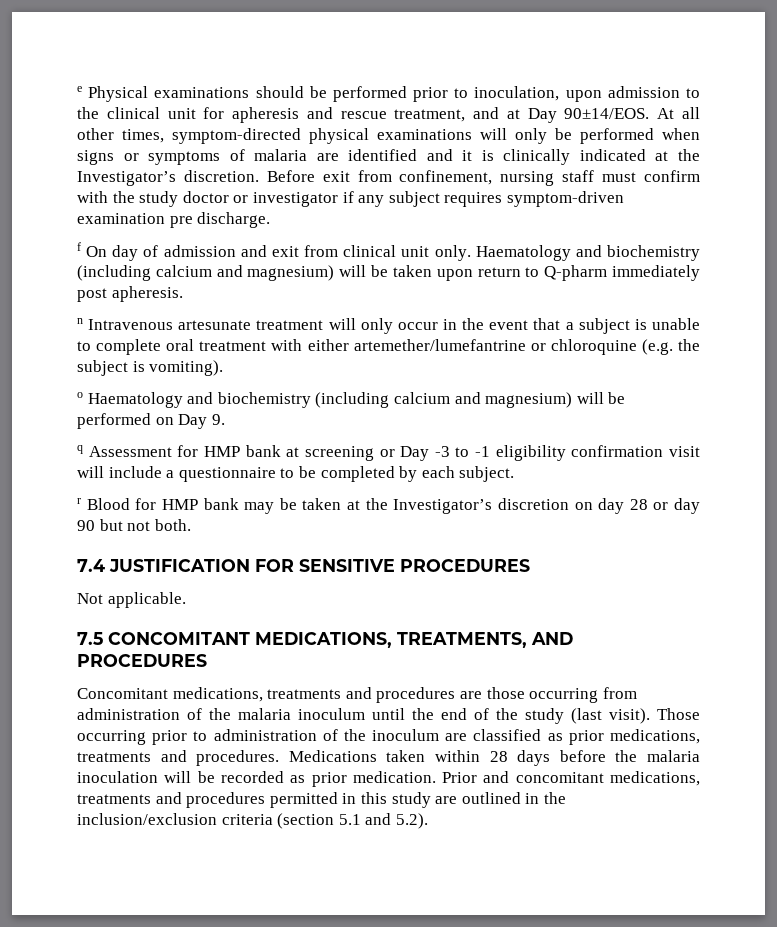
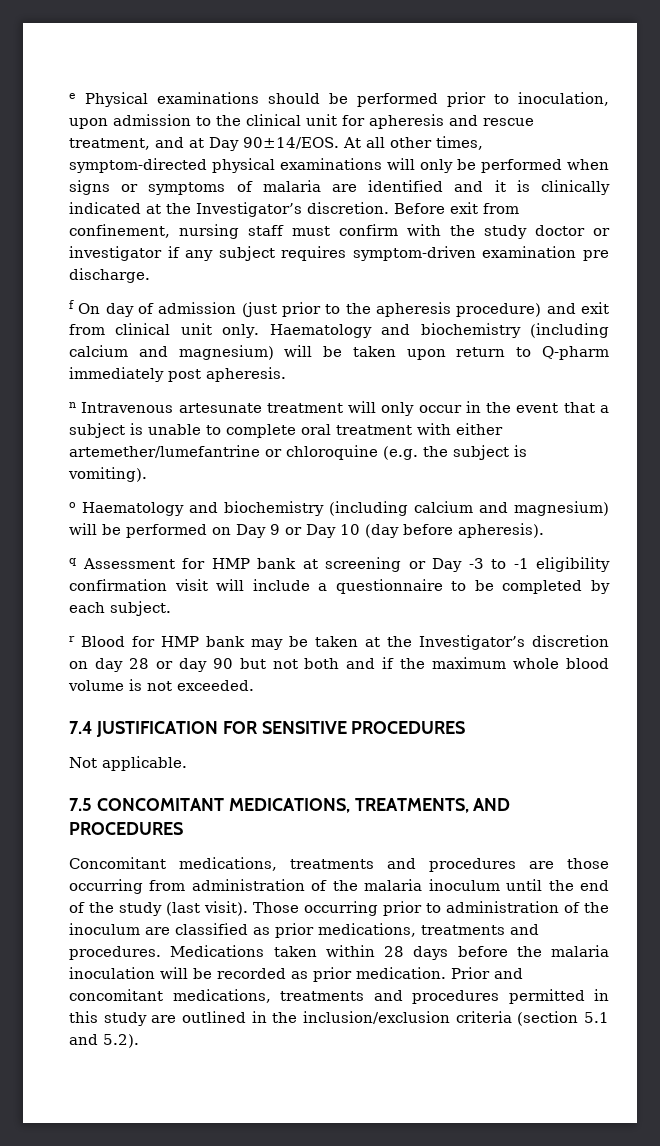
- f On day of admission and exit from clinical unit only.
+ f On day of admission (just prior to the apheresis procedure) and exit from clinical unit only.
- o Haematology and biochemistry (including calcium and magnesium) will be performed on Day 9.
+ o Haematology and biochemistry (including calcium and magnesium) will be performed on Day 9 or Day 10 (day before apheresis).
- r Blood for HMP bank may be taken at the Investigator’s discretion on day 28 or day 90 but not both.
+ r Blood for HMP bank may be taken at the Investigator’s discretion on day 28 or day 90 but not both and if the maximum whole blood volume is not exceeded.

